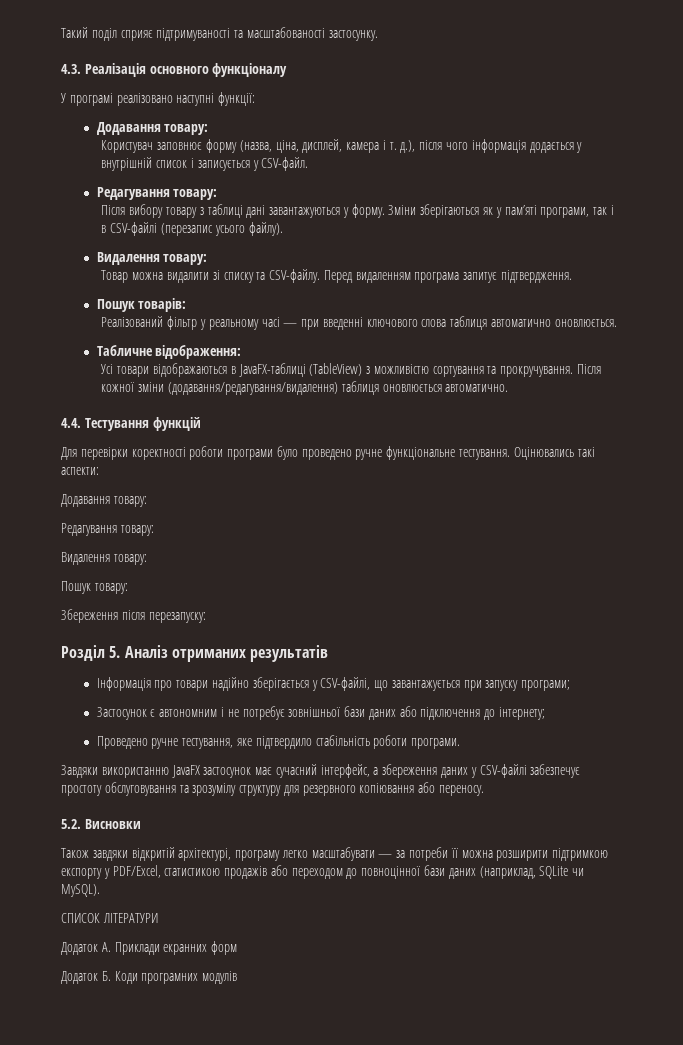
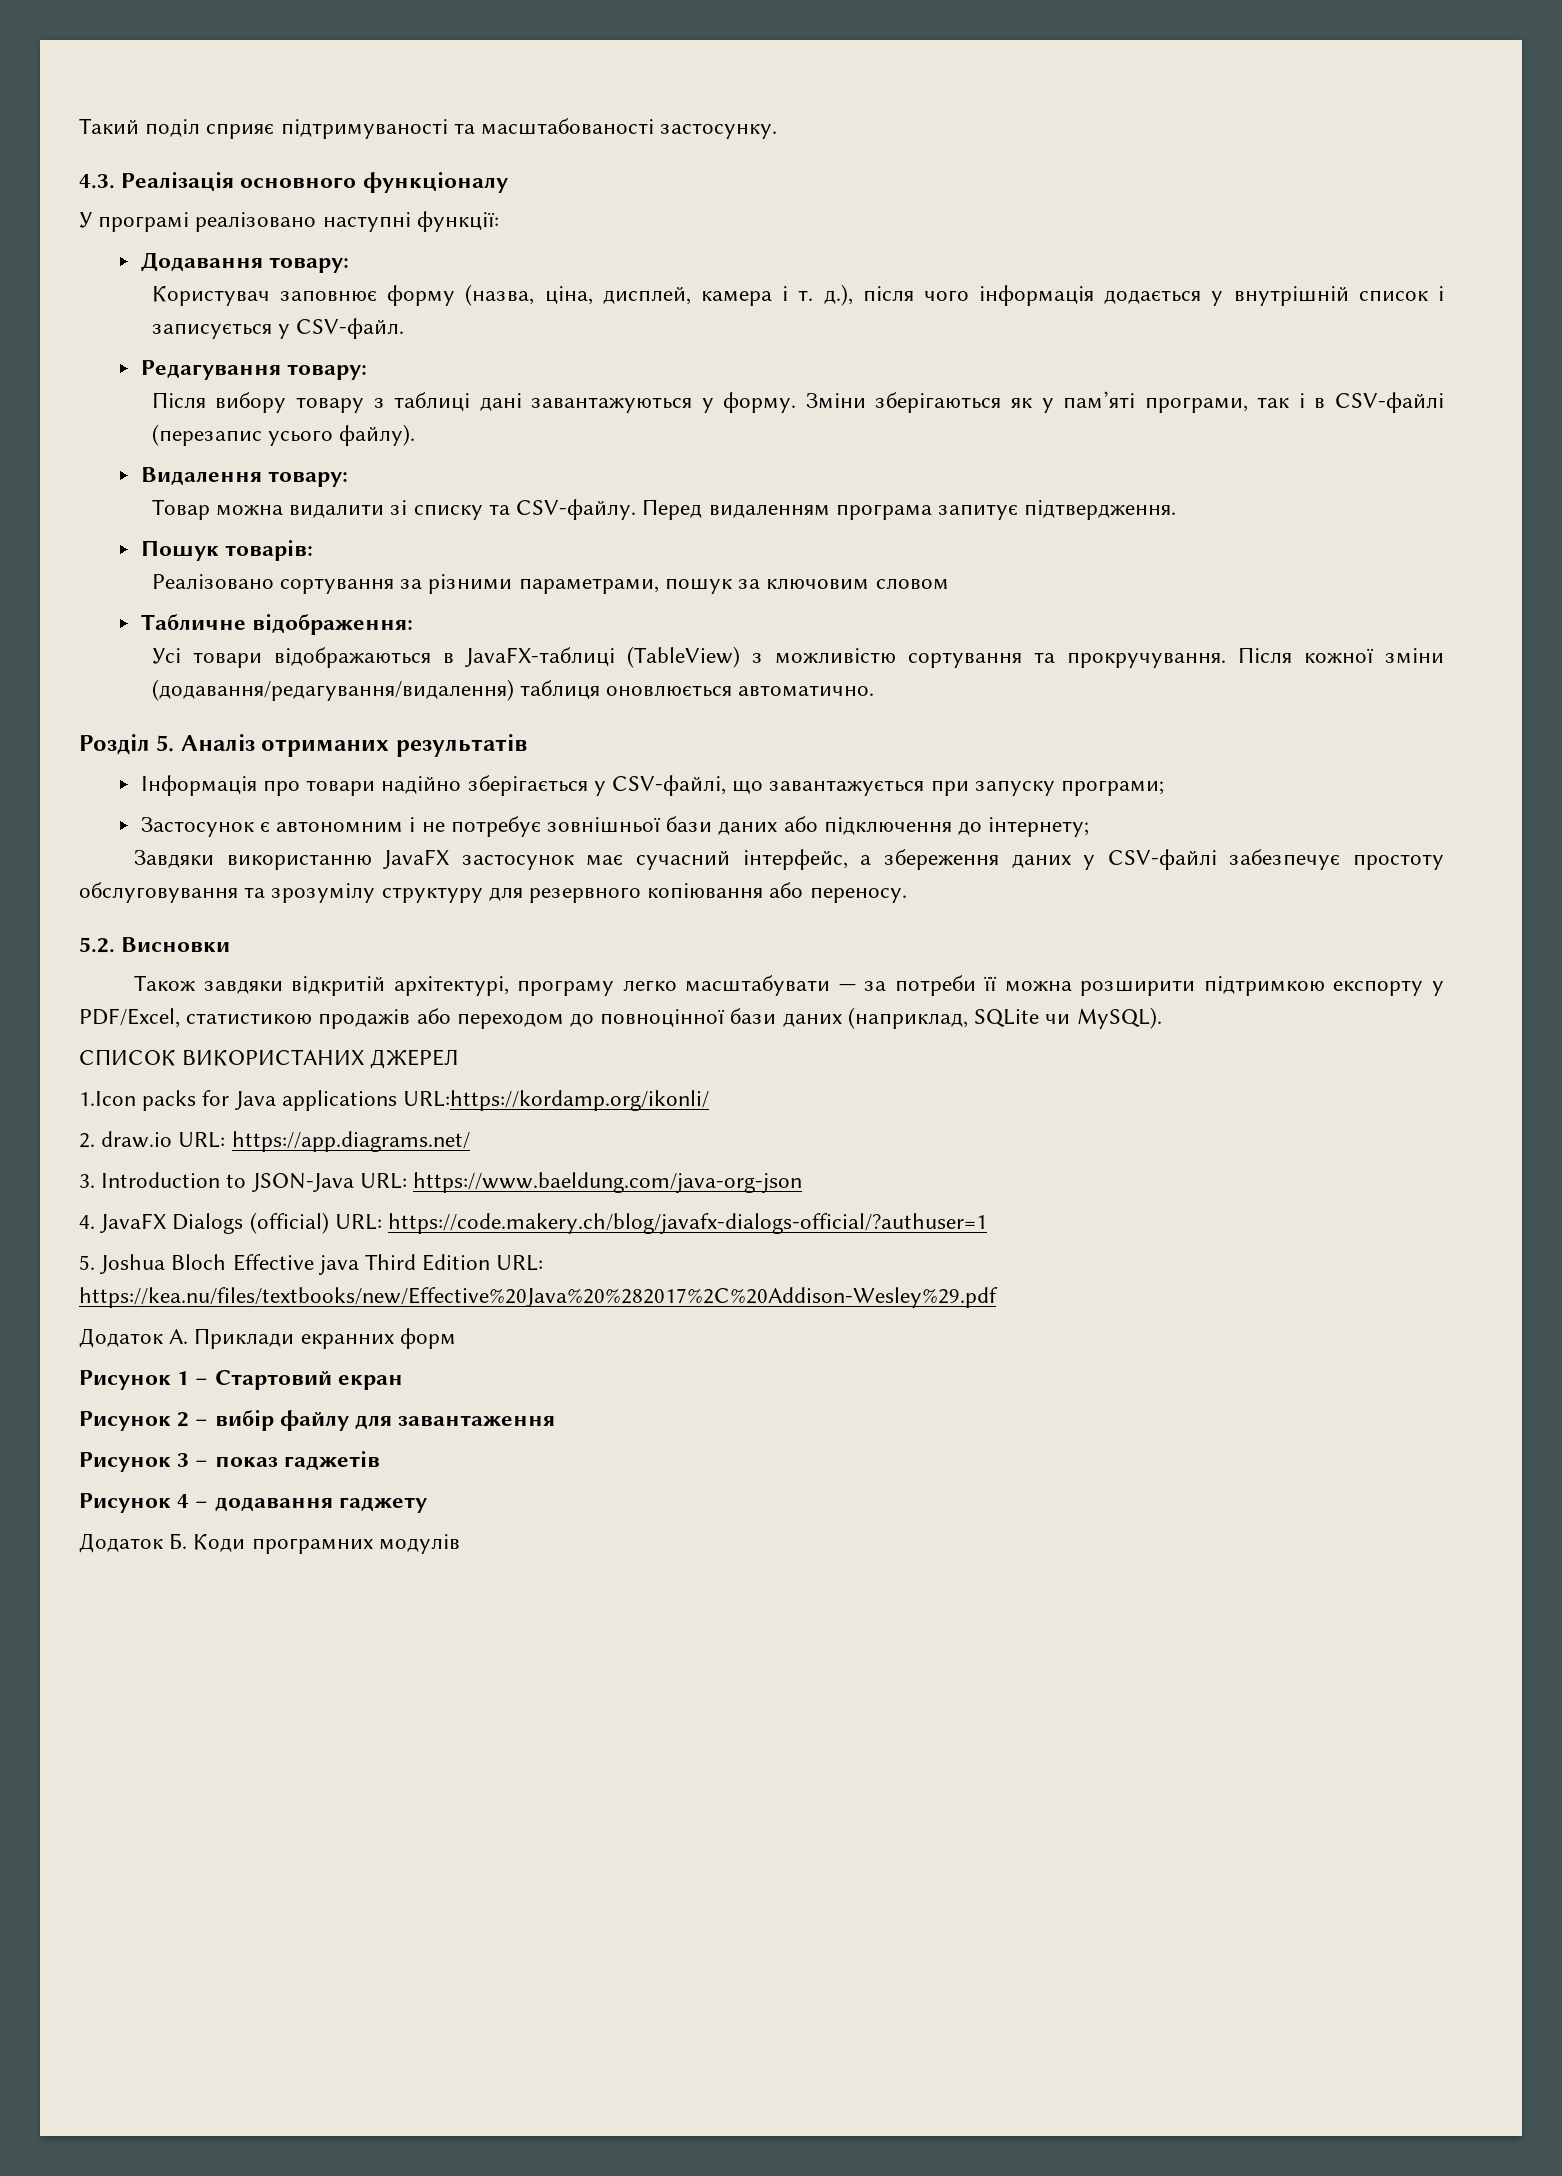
- Реалізований фільтр у реальному часі — при введенні ключового слова таблиця автоматично оновлюється.
+ Реалізовано сортування за різними параметрами, пошук за ключовим словом
- 4.4. Тестування функцій
- Для перевірки коректності роботи програми було проведено ручне функціональне тестування. Оцінювались такі аспекти:
- Додавання товару:
- Редагування товару:
- Видалення товару:
- Пошук товару:
- Збереження після перезапуску:
- Проведено ручне тестування, яке підтвердило стабільність роботи програми.
- СПИСОК ЛІТЕРАТУРИ
+ СПИСОК ВИКОРИСТАНИХ ДЖЕРЕЛ
+ 1.Icon packs for Java applications URL:https://kordamp.org/ikonli/
+ 2. draw.io URL: https://app.diagrams.net/
+ 3. Introduction to JSON-Java URL: https://www.baeldung.com/java-org-json
+ 4. JavaFX Dialogs (official) URL: https://code.makery.ch/blog/javafx-dialogs-official/?authuser=1
+ 5. Joshua Bloch Effective java Third Edition URL: https://kea.nu/files/textbooks/new/Effective%20Java%20%282017%2C%20Addison-Wesley%29.pdf
+ Рисунок 1 – Стартовий екран
+ Рисунок 2 – вибір файлу для завантаження
+ Рисунок 3 – показ гаджетів
+ Рисунок 4 – додавання гаджету

